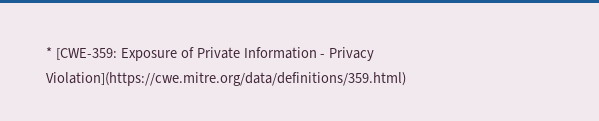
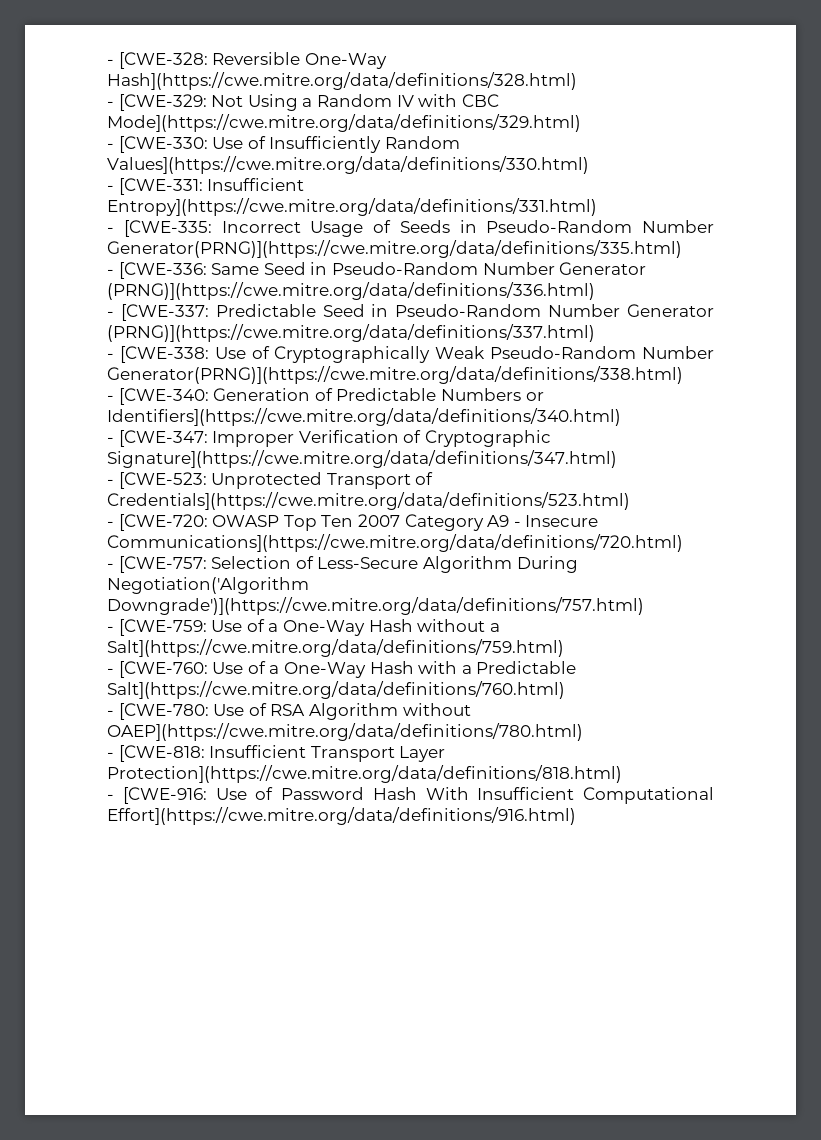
- * [CWE-359: Exposure of Private Information - Privacy Violation](https://cwe.mitre.org/data/definitions/359.html)
+ - [CWE-328: Reversible One-Way Hash](https://cwe.mitre.org/data/definitions/328.html)
+ - [CWE-329: Not Using a Random IV with CBC Mode](https://cwe.mitre.org/data/definitions/329.html)
+ - [CWE-330: Use of Insufficiently Random Values](https://cwe.mitre.org/data/definitions/330.html)
+ - [CWE-331: Insufficient Entropy](https://cwe.mitre.org/data/definitions/331.html)
+ - [CWE-335: Incorrect Usage of Seeds in Pseudo-Random Number Generator(PRNG)](https://cwe.mitre.org/data/definitions/335.html)
+ - [CWE-336: Same Seed in Pseudo-Random Number Generator (PRNG)](https://cwe.mitre.org/data/definitions/336.html)
+ - [CWE-337: Predictable Seed in Pseudo-Random Number Generator (PRNG)](https://cwe.mitre.org/data/definitions/337.html)
+ - [CWE-338: Use of Cryptographically Weak Pseudo-Random Number Generator(PRNG)](https://cwe.mitre.org/data/definitions/338.html)
+ - [CWE-340: Generation of Predictable Numbers or Identifiers](https://cwe.mitre.org/data/definitions/340.html)
+ - [CWE-347: Improper Verification of Cryptographic Signature](https://cwe.mitre.org/data/definitions/347.html)
+ - [CWE-523: Unprotected Transport of Credentials](https://cwe.mitre.org/data/definitions/523.html)
+ - [CWE-720: OWASP Top Ten 2007 Category A9 - Insecure Communications](https://cwe.mitre.org/data/definitions/720.html)
+ - [CWE-757: Selection of Less-Secure Algorithm During Negotiation('Algorithm Downgrade')](https://cwe.mitre.org/data/definitions/757.html)
+ - [CWE-759: Use of a One-Way Hash without a Salt](https://cwe.mitre.org/data/definitions/759.html)
+ - [CWE-760: Use of a One-Way Hash with a Predictable Salt](https://cwe.mitre.org/data/definitions/760.html)
+ - [CWE-780: Use of RSA Algorithm without OAEP](https://cwe.mitre.org/data/definitions/780.html)
+ - [CWE-818: Insufficient Transport Layer Protection](https://cwe.mitre.org/data/definitions/818.html)
+ - [CWE-916: Use of Password Hash With Insufficient Computational Effort](https://cwe.mitre.org/data/definitions/916.html)

